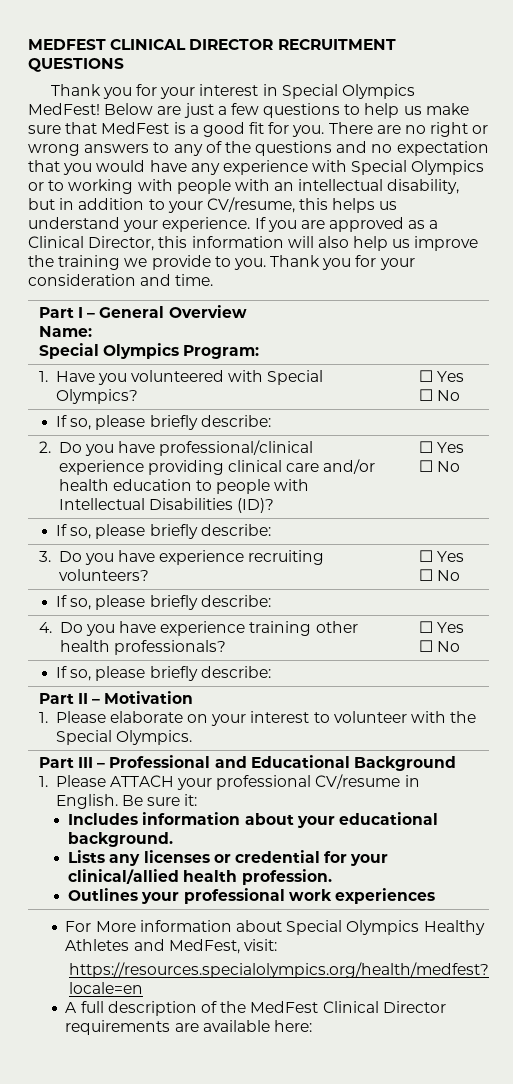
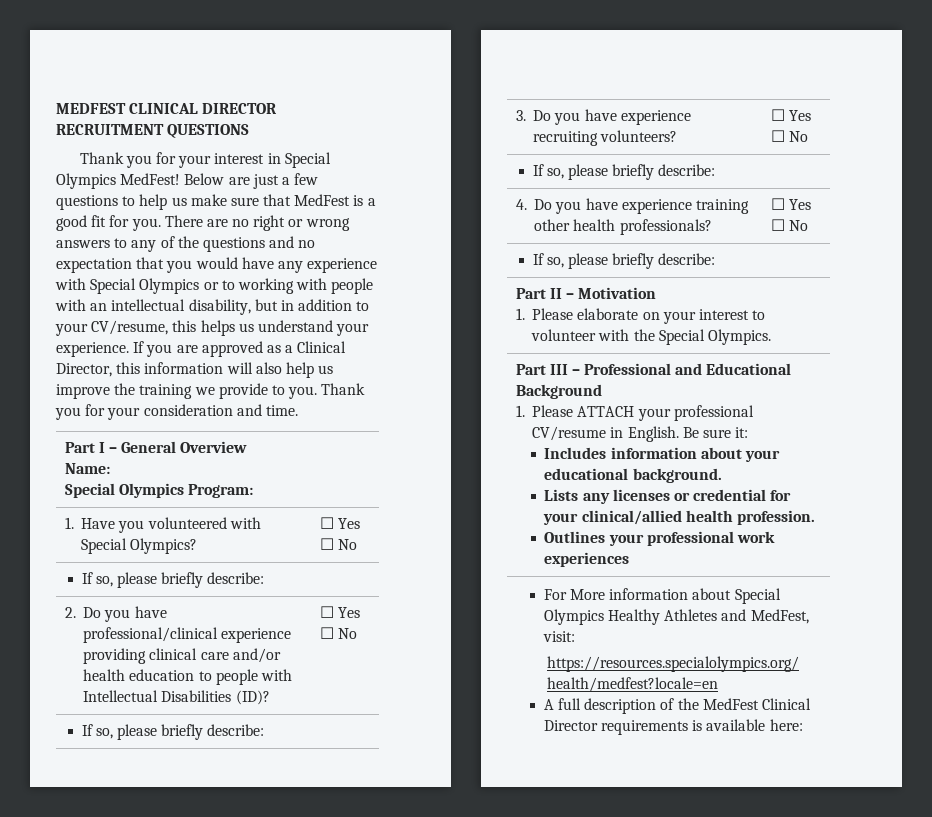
- A full description of the MedFest Clinical Director requirements are available here:
+ A full description of the MedFest Clinical Director requirements is available here:

